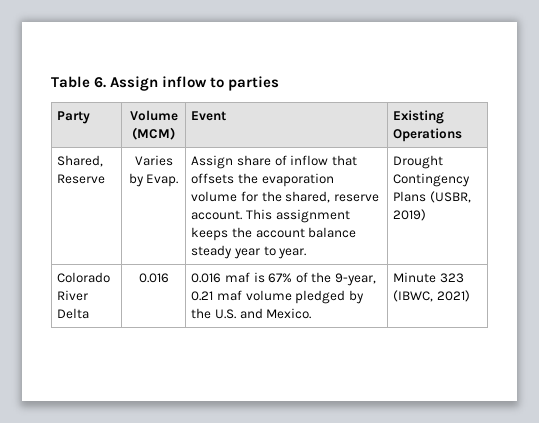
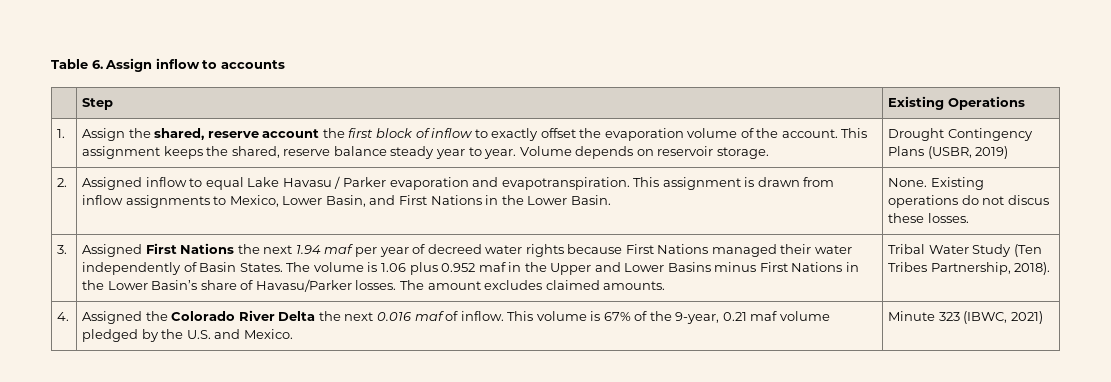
- Table 6. Assign inflow to parties
- Party | Volume (MCM) | Event | Existing Operations
- Shared, Reserve | Varies by Evap. | Assign share of inflow that offsets the evaporation volume for the shared, reserve account. This assignment keeps the account balance steady year to year. | Drought Contingency Plans (USBR, 2019)
+ Table 6. Assign inflow to accounts
+ | Step | Existing Operations
+ 1. | Assign the shared, reserve account the first block of inflow to exactly offset the evaporation volume of the account. This assignment keeps the shared, reserve balance steady year to year. Volume depends on reservoir storage. | Drought Contingency Plans (USBR, 2019)
- Colorado River Delta | 0.016 | 0.016 maf is 67% of the 9-year, 0.21 maf volume pledged by the U.S. and Mexico. | Minute 323 (IBWC, 2021)
+ 2. | Assigned inflow to equal Lake Havasu / Parker evaporation and evapotranspiration. This assignment is drawn from inflow assignments to Mexico, Lower Basin, and First Nations in the Lower Basin. | None. Existing operations do not discus these losses.
+ 3. | Assigned First Nations the next 1.94 maf per year of decreed water rights because First Nations managed their water independently of Basin States. The volume is 1.06 plus 0.952 maf in the Upper and Lower Basins minus First Nations in the Lower Basin’s share of Havasu/Parker losses. The amount excludes claimed amounts. | Tribal Water Study (Ten Tribes Partnership, 2018).
+ 4. | Assigned the Colorado River Delta the next 0.016 maf of inflow. This volume is 67% of the 9-year, 0.21 maf volume pledged by the U.S. and Mexico. | Minute 323 (IBWC, 2021)

